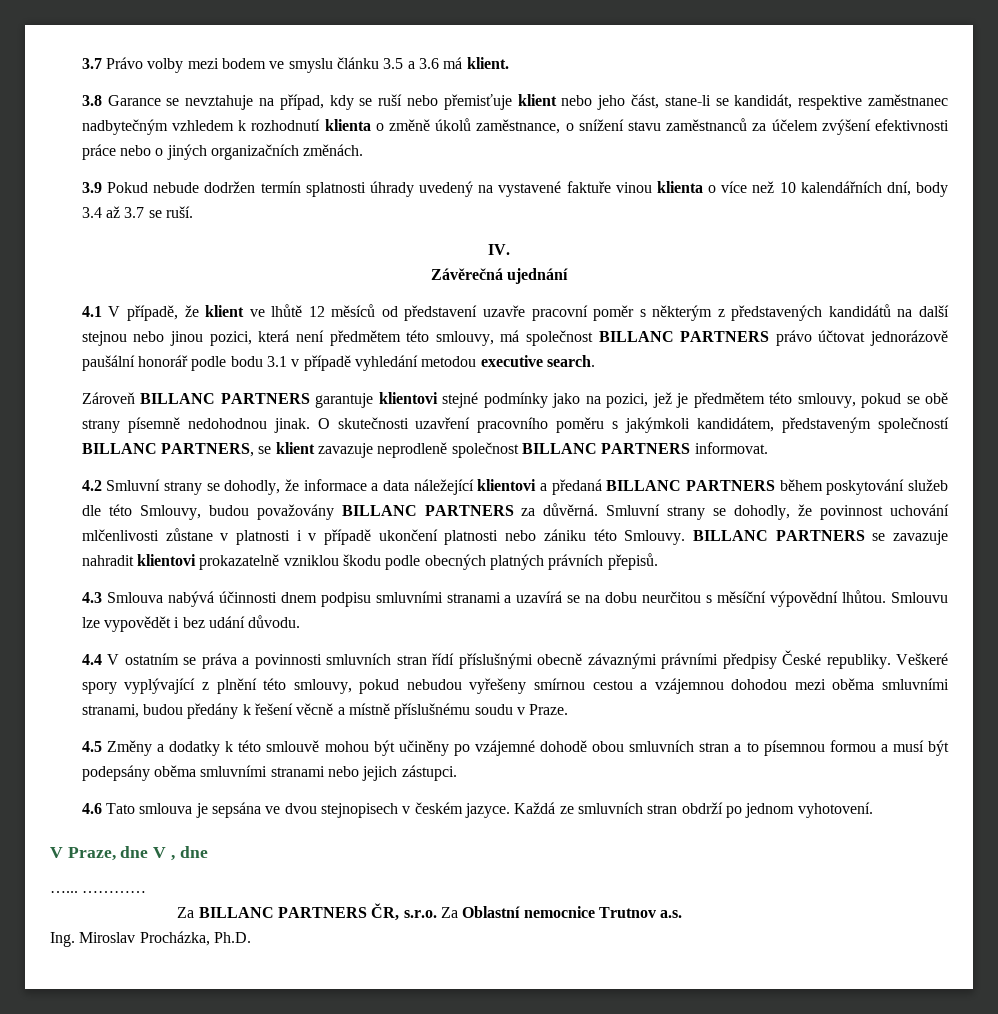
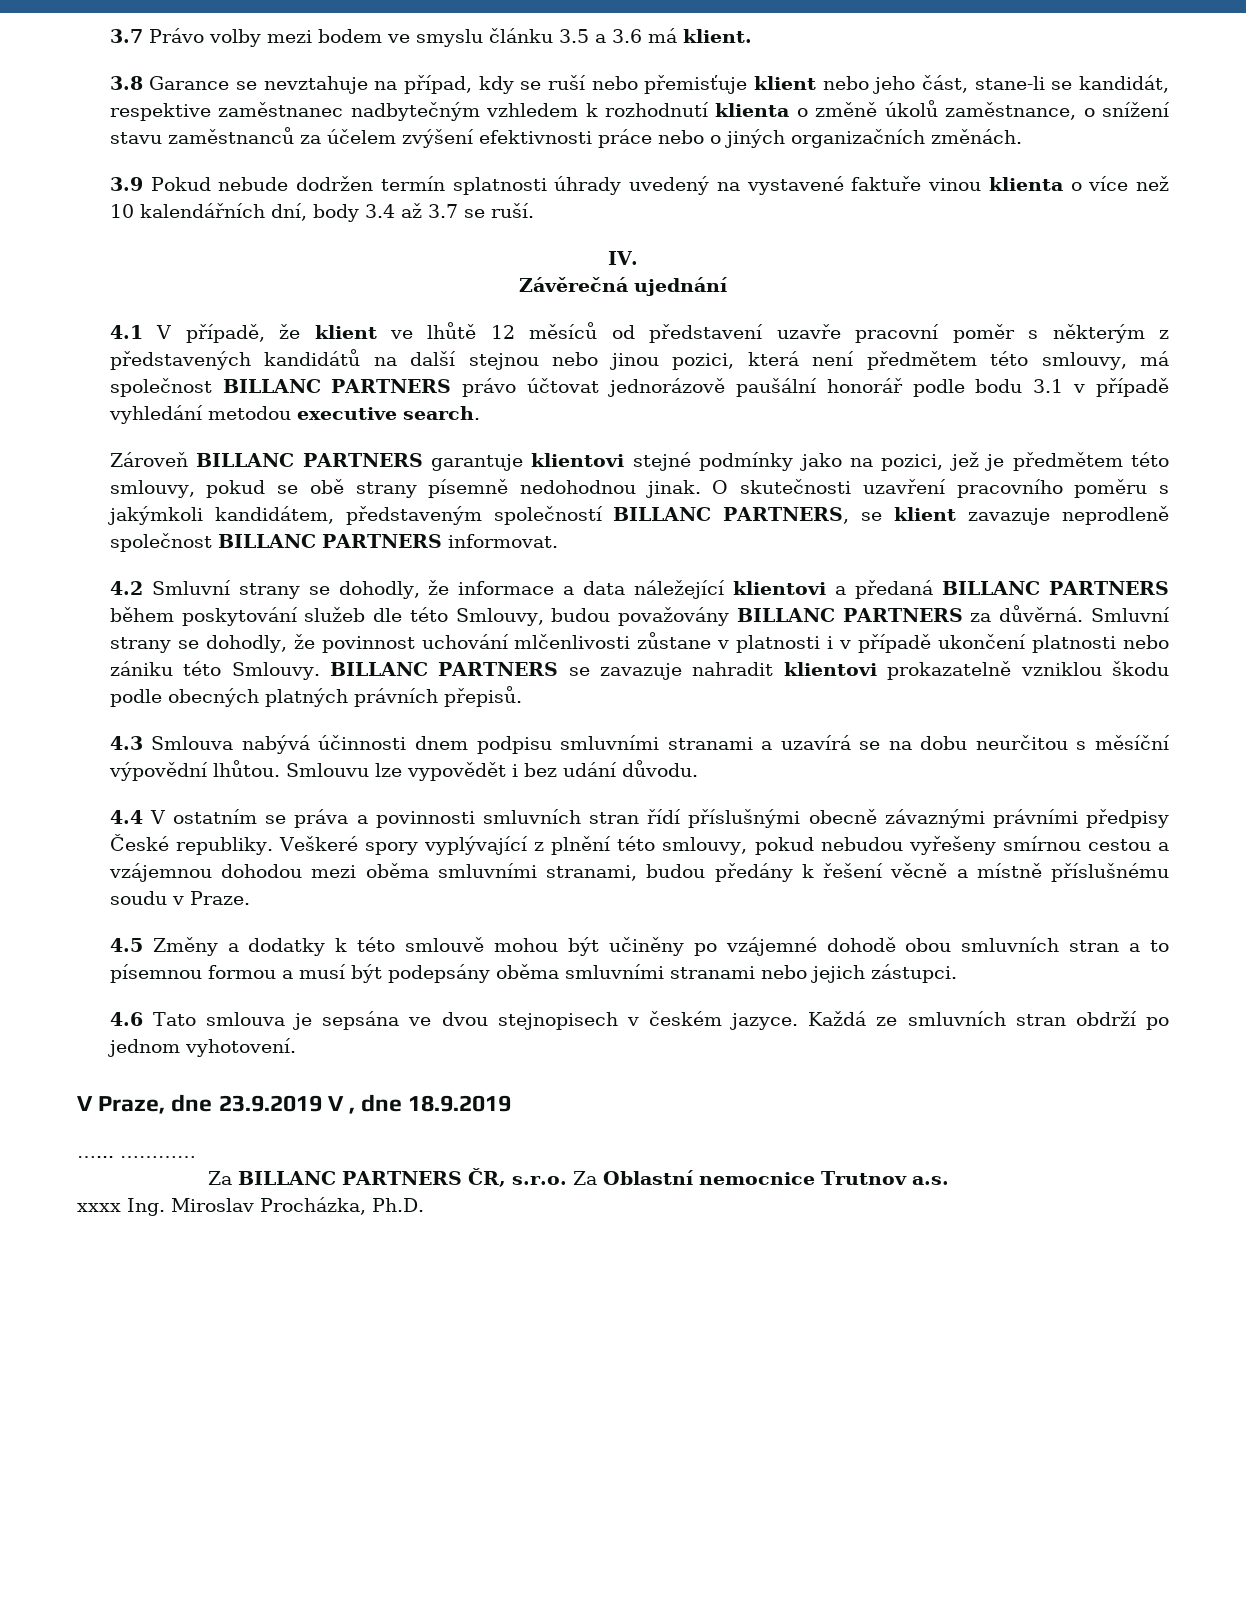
- V Praze, dne V , dne
+ V Praze, dne 23.9.2019 V , dne 18.9.2019
- Ing. Miroslav Procházka, Ph.D.
+ xxxx Ing. Miroslav Procházka, Ph.D.

